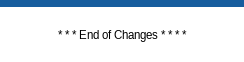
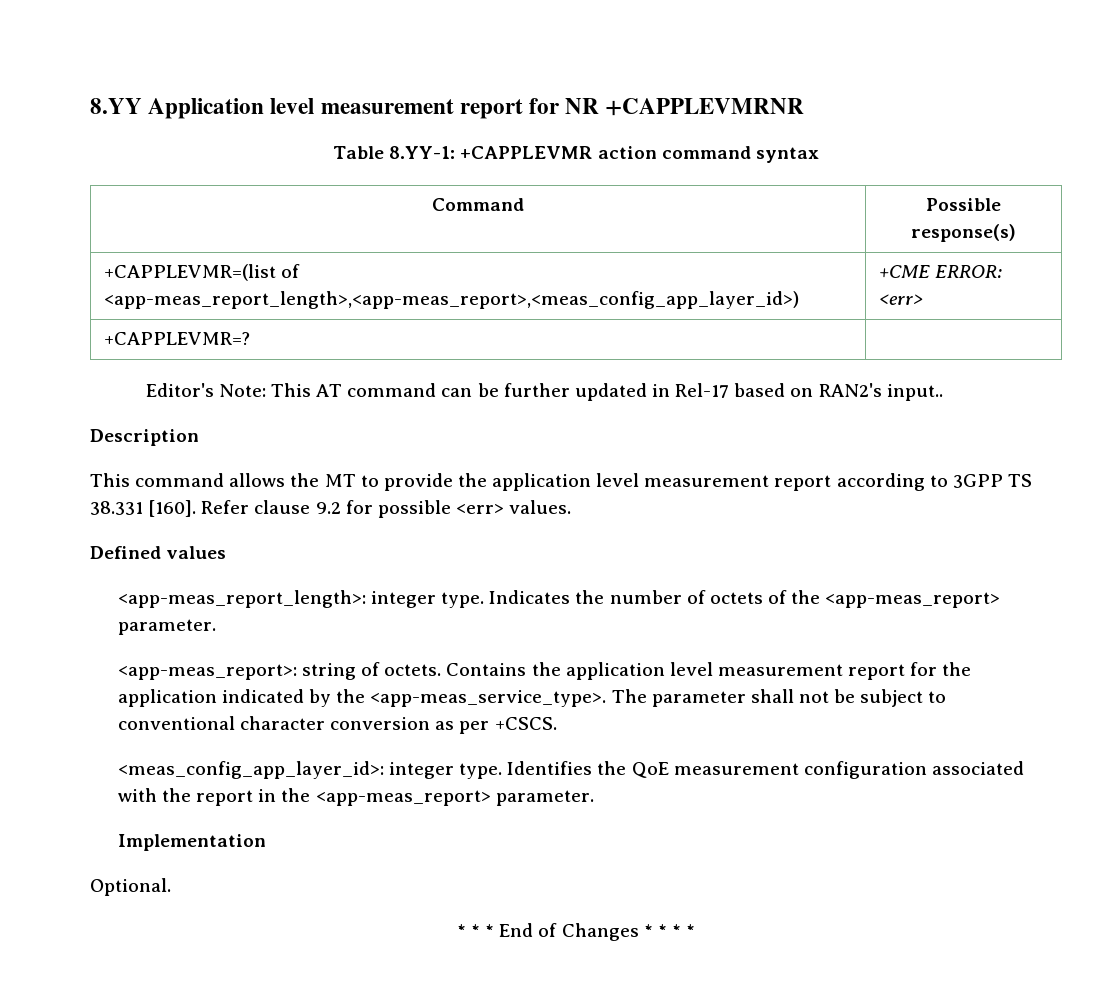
+ 8.YY Application level measurement report for NR +CAPPLEVMRNR
+ Table 8.YY-1: +CAPPLEVMR action command syntax
+ Command | Possible response(s)
+ +CAPPLEVMR=(list of <app-meas_report_length>,<app-meas_report>,<meas_config_app_layer_id>) | +CME ERROR: <err>
+ +CAPPLEVMR=? |
+ Editor's Note: This AT command can be further updated in Rel-17 based on RAN2's input..
+ Description
+ This command allows the MT to provide the application level measurement report according to 3GPP TS 38.331 [160]. Refer clause 9.2 for possible <err> values.
+ Defined values
+ <app-meas_report_length>: integer type. Indicates the number of octets of the <app-meas_report> parameter.
+ <app-meas_report>: string of octets. Contains the application level measurement report for the application indicated by the <app-meas_service_type>. The parameter shall not be subject to conventional character conversion as per +CSCS.
+ <meas_config_app_layer_id>: integer type. Identifies the QoE measurement configuration associated with the report in the <app-meas_report> parameter.
+ Implementation
+ Optional.

